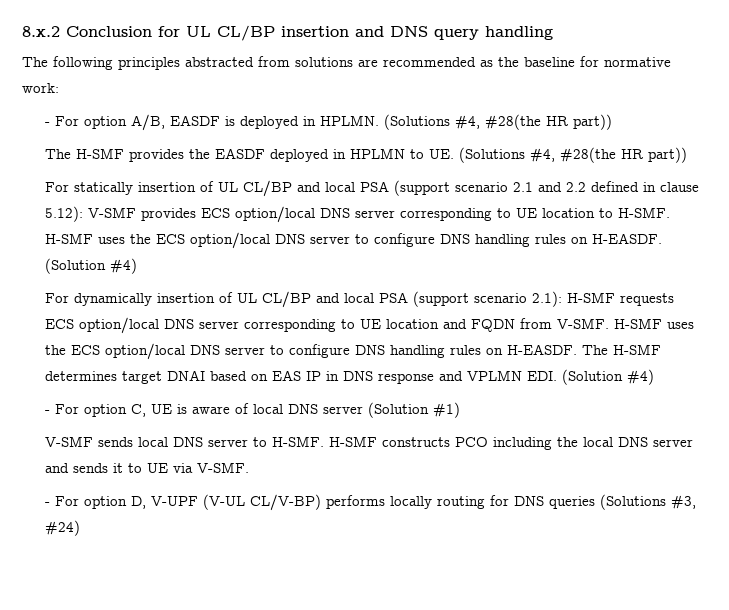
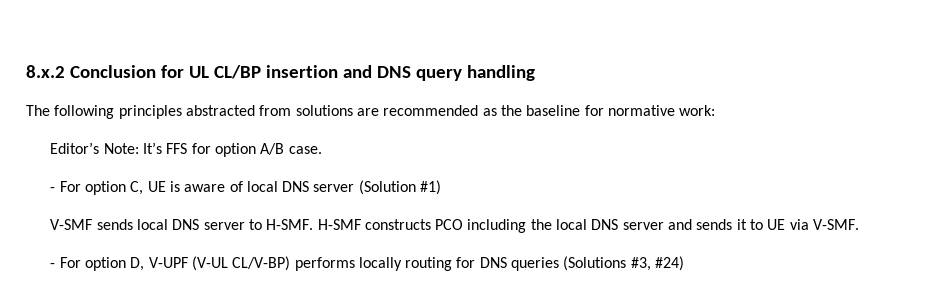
- - For option A/B, EASDF is deployed in HPLMN. (Solutions #4, #28(the HR part))
- The H-SMF provides the EASDF deployed in HPLMN to UE. (Solutions #4, #28(the HR part))
- For statically insertion of UL CL/BP and local PSA (support scenario 2.1 and 2.2 defined in clause 5.12): V-SMF provides ECS option/local DNS server corresponding to UE location to H-SMF. H-SMF uses the ECS option/local DNS server to configure DNS handling rules on H-EASDF. (Solution #4)
- For dynamically insertion of UL CL/BP and local PSA (support scenario 2.1): H-SMF requests ECS option/local DNS server corresponding to UE location and FQDN from V-SMF. H-SMF uses the ECS option/local DNS server to configure DNS handling rules on H-EASDF. The H-SMF determines target DNAI based on EAS IP in DNS response and VPLMN EDI. (Solution #4)
+ Editor’s Note: It’s FFS for option A/B case.

